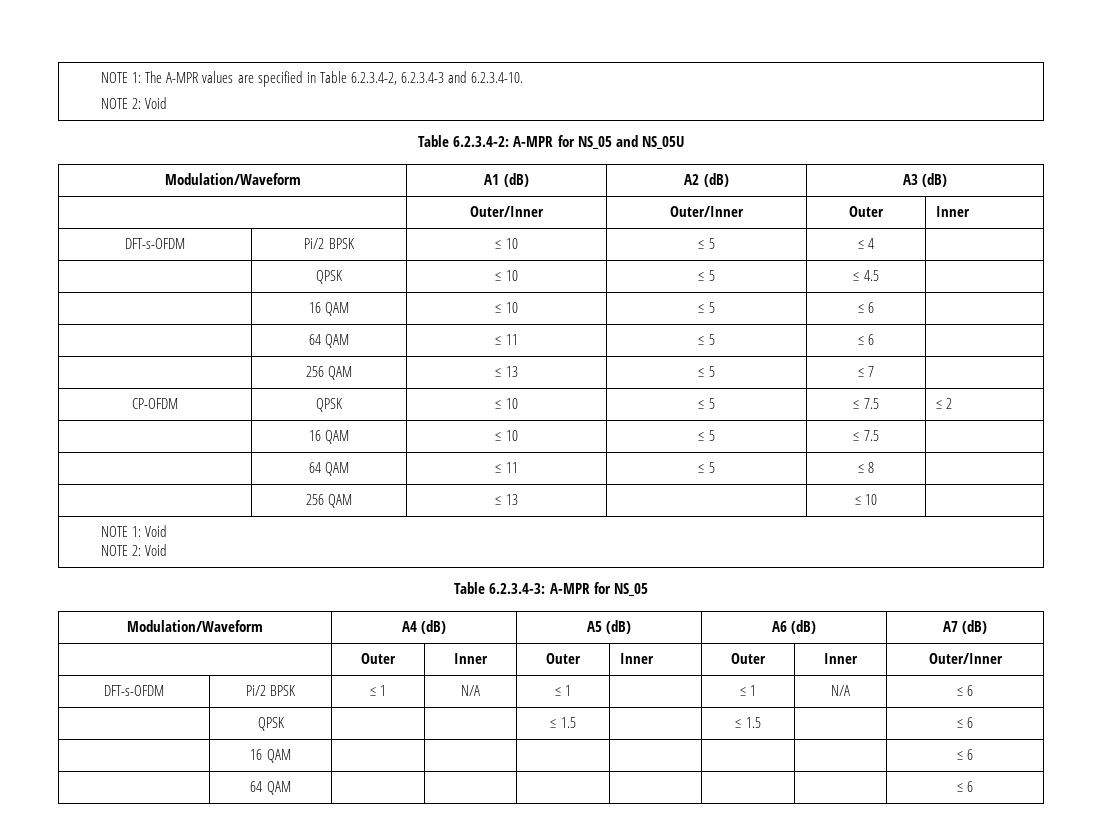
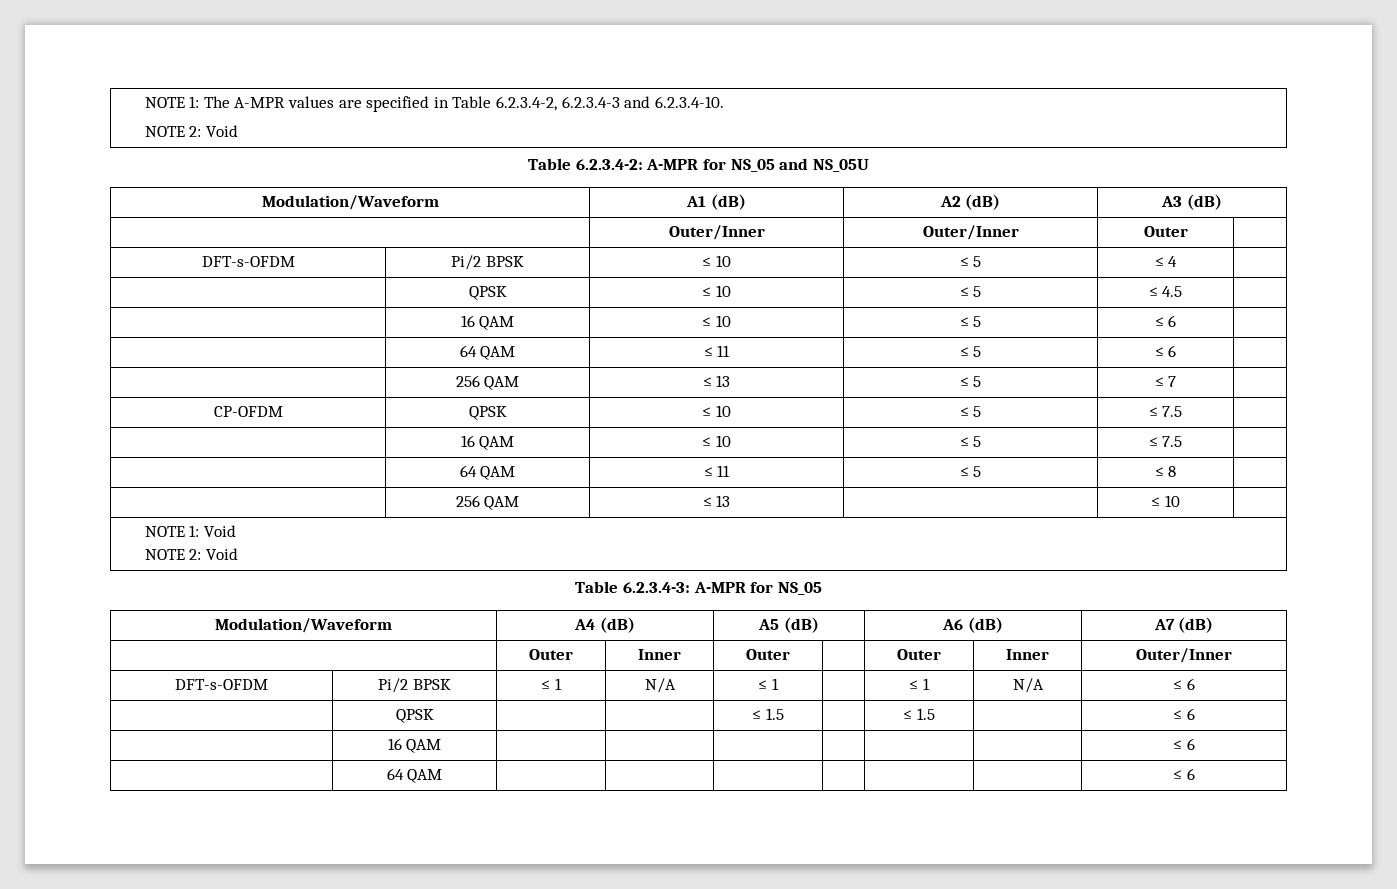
- | Outer/Inner | Outer/Inner | Outer | Inner
+ | Outer/Inner | Outer/Inner | Outer |
- CP-OFDM | QPSK | ≤ 10 | ≤ 5 | ≤ 7.5 | ≤ 2
+ CP-OFDM | QPSK | ≤ 10 | ≤ 5 | ≤ 7.5 |
- | Outer | Inner | Outer | Inner | Outer | Inner | Outer/Inner
+ | Outer | Inner | Outer | | Outer | Inner | Outer/Inner

